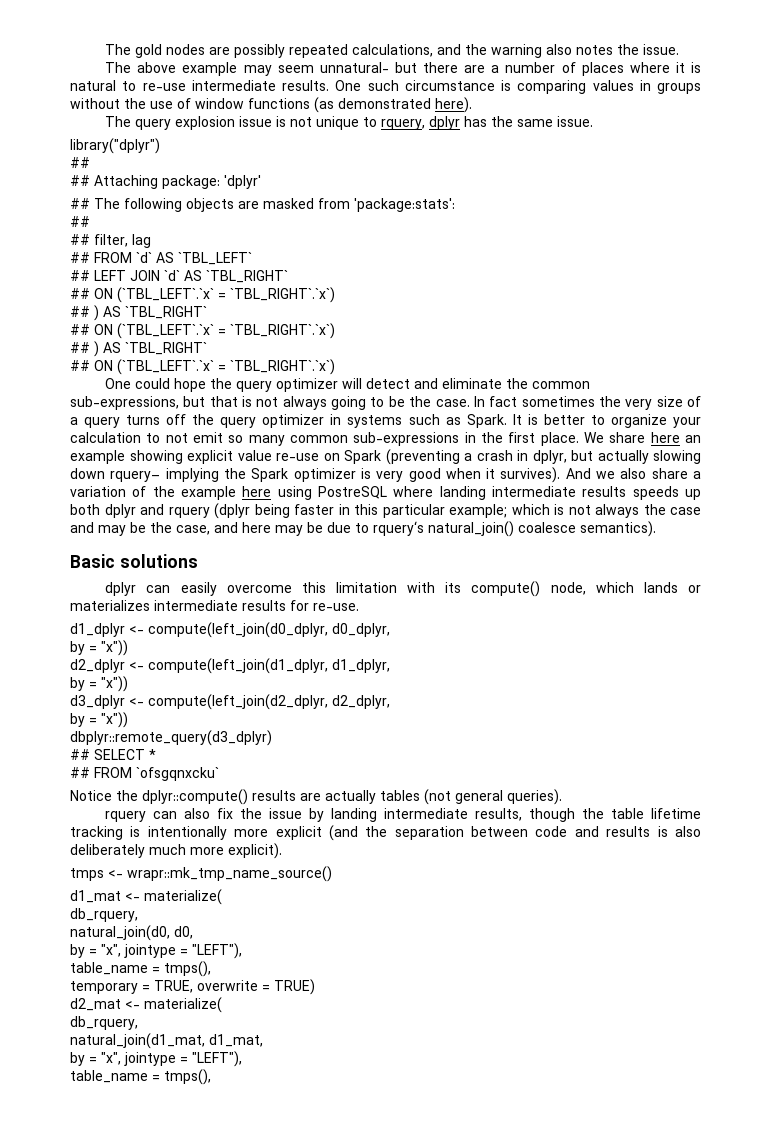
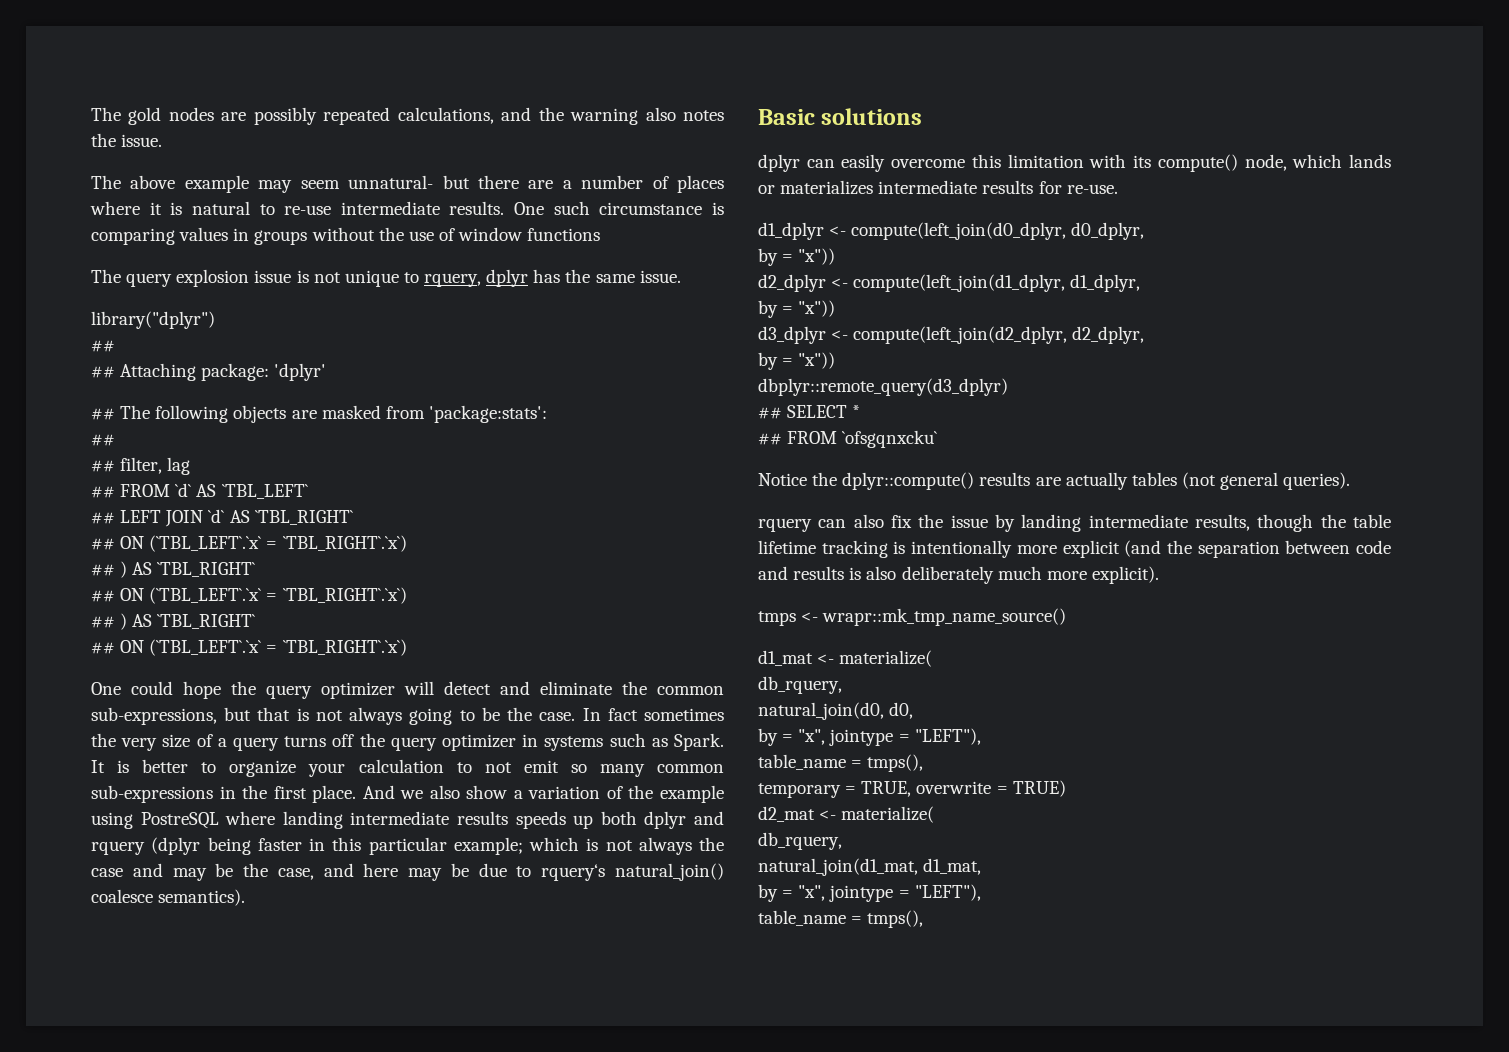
- One such circumstance is comparing values in groups without the use of window functions (as demonstrated here).
+ One such circumstance is comparing values in groups without the use of window functions
- We share here an example showing explicit value re-use on Spark (preventing a crash in dplyr, but actually slowing down rquery– implying the Spark optimizer is very good when it survives).
- And we also share a variation of the example here using PostreSQL where landing intermediate results speeds up both dplyr and rquery (dplyr being faster in this particular example; which is not always the case and may be the case, and here may be due to rquery‘s natural_join() coalesce semantics).
+ And we also show a variation of the example using PostreSQL where landing intermediate results speeds up both dplyr and rquery (dplyr being faster in this particular example; which is not always the case and may be the case, and here may be due to rquery‘s natural_join() coalesce semantics).

